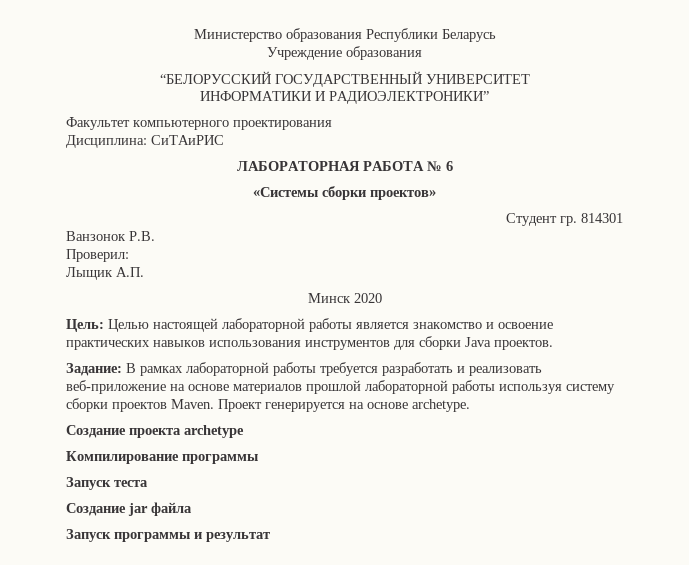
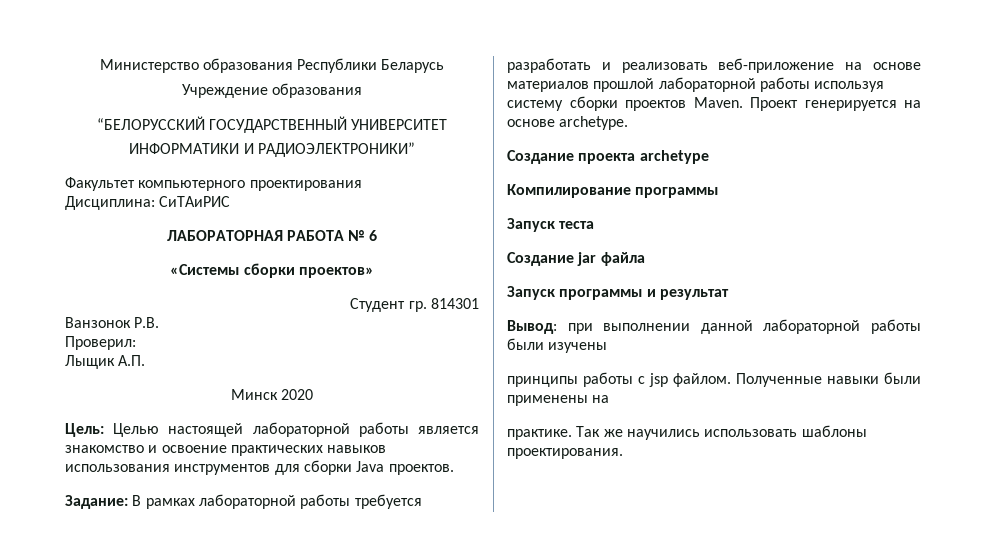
+ Вывод: при выполнении данной лабораторной работы были изучены
+ принципы работы с jsp файлом. Полученные навыки были применены на
+ практике. Так же научились использовать шаблоны проектирования.

